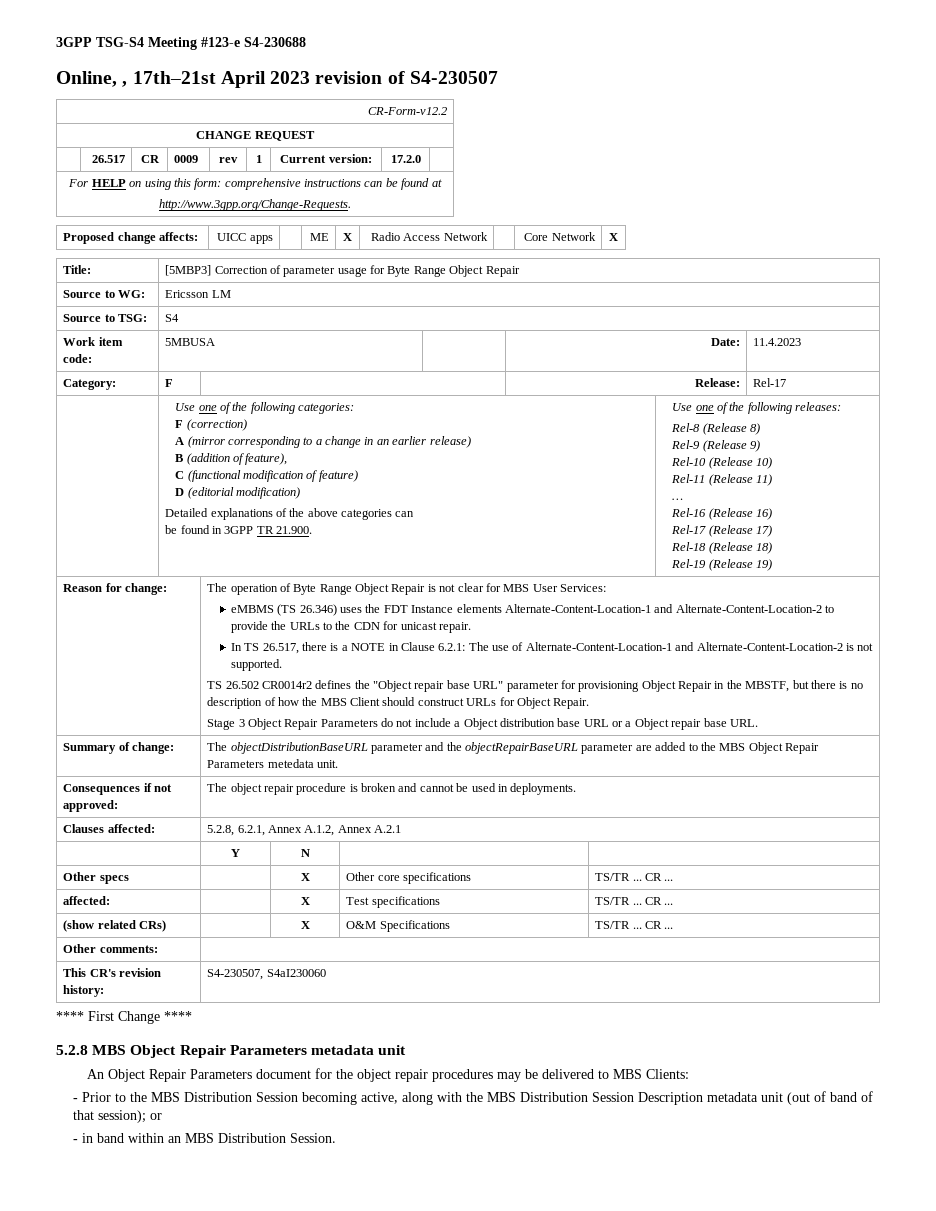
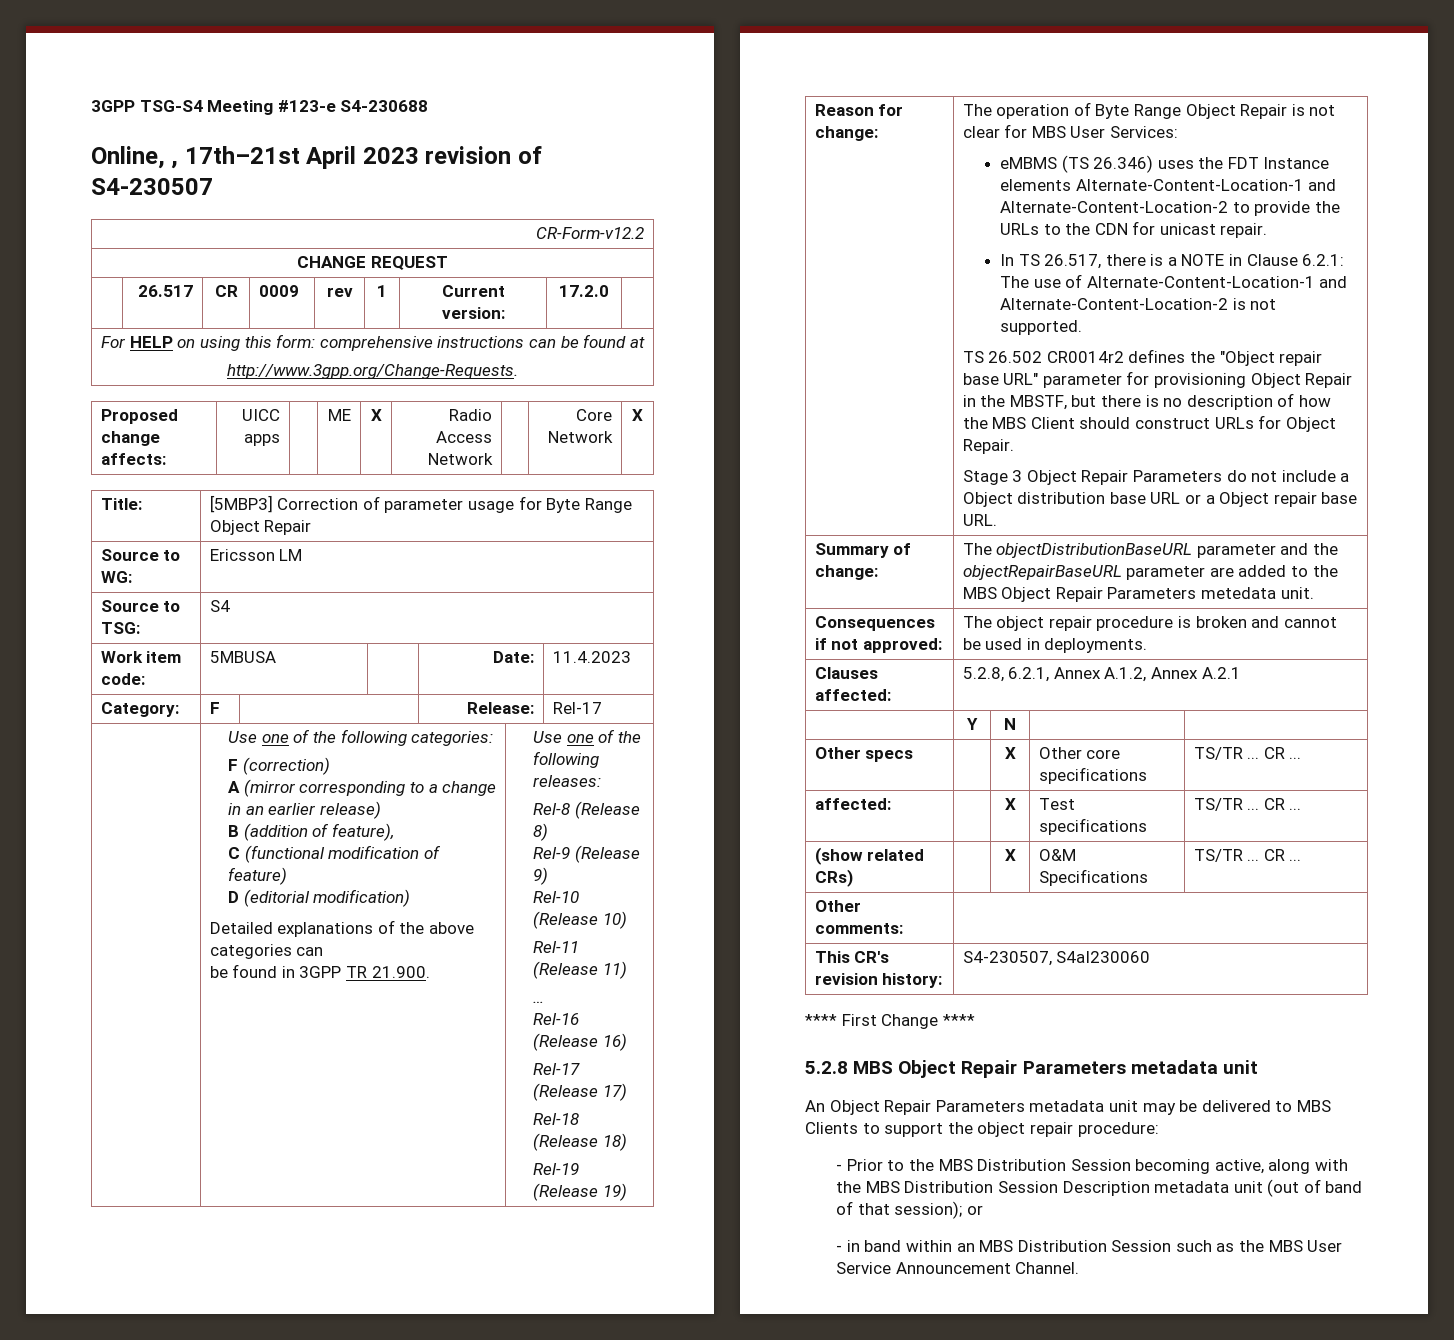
- An Object Repair Parameters document for the object repair procedures may be delivered to MBS Clients:
+ An Object Repair Parameters metadata unit may be delivered to MBS Clients to support the object repair procedure:
- - in band within an MBS Distribution Session.
+ - in band within an MBS Distribution Session such as the MBS User Service Announcement Channel.

